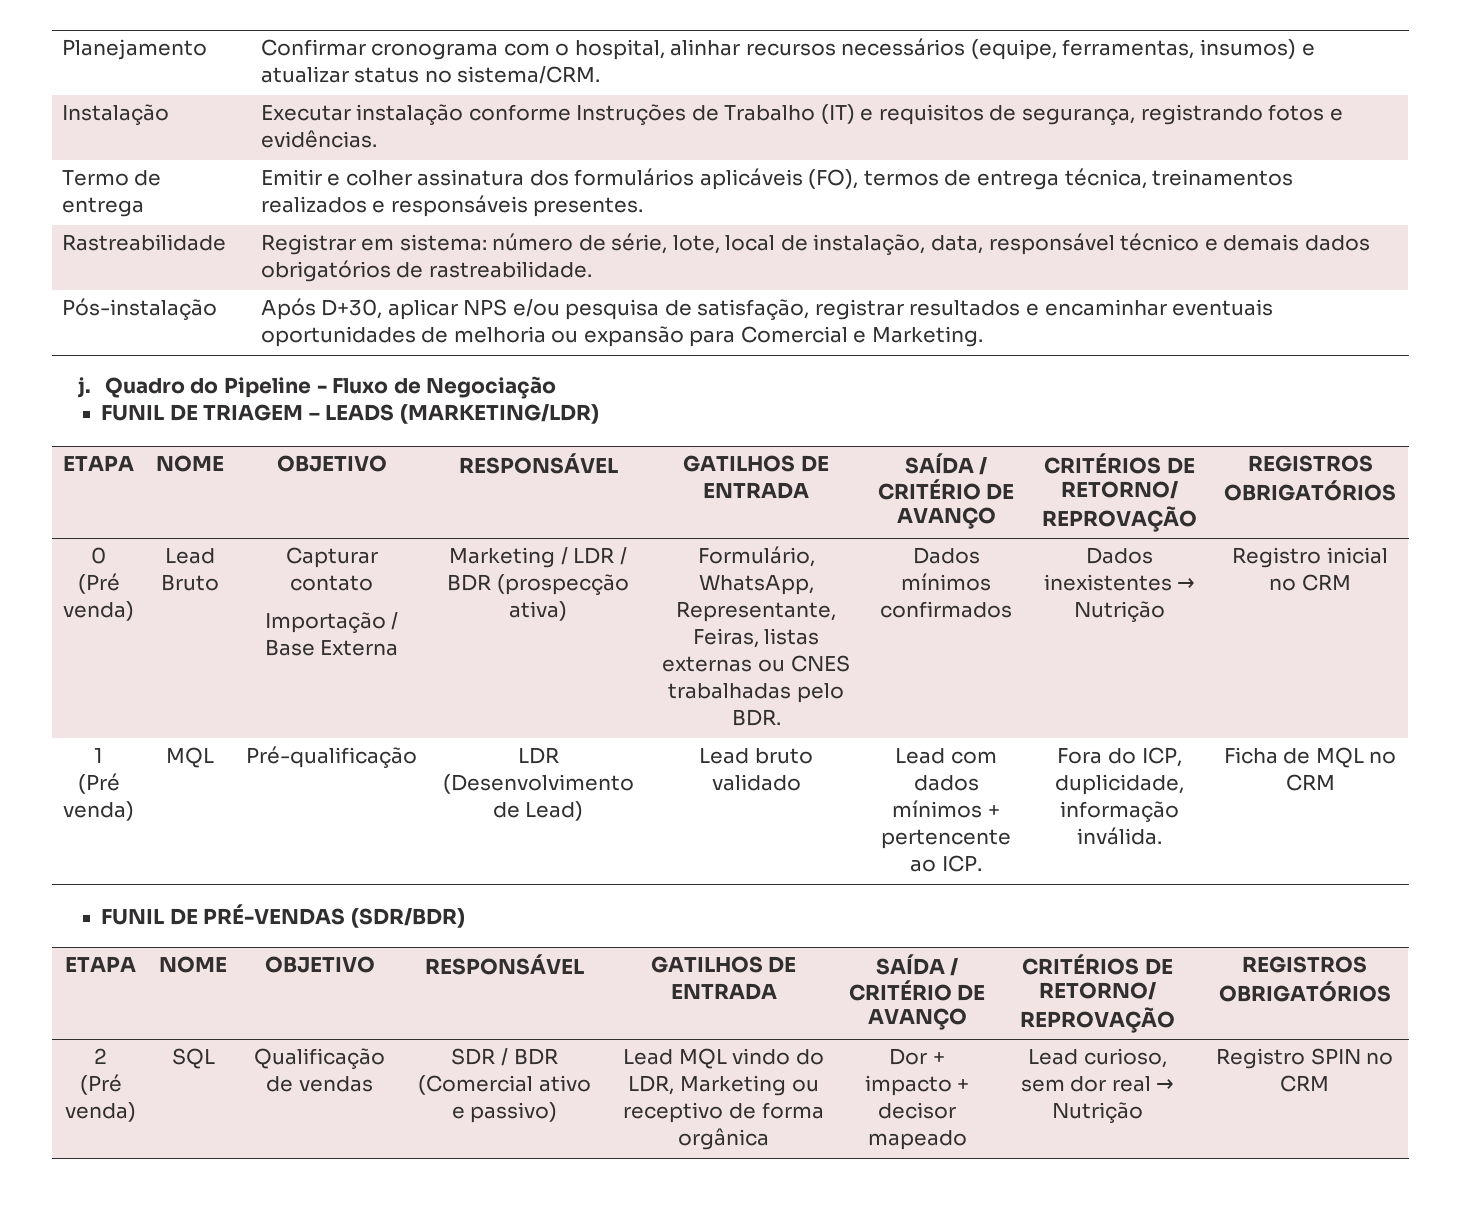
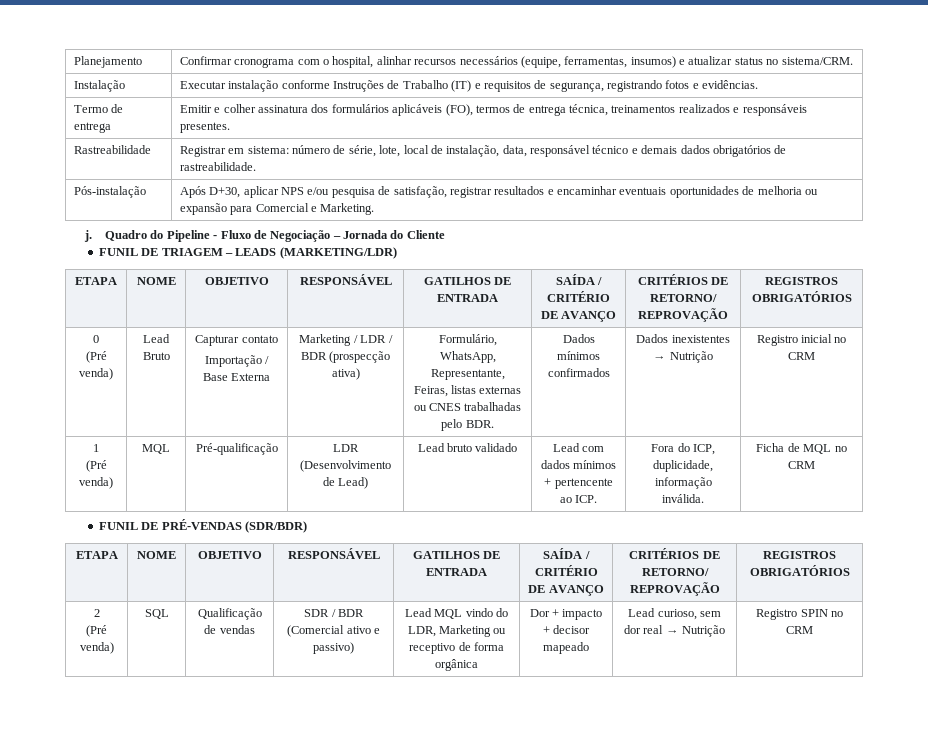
- Quadro do Pipeline - Fluxo de Negociação
+ Quadro do Pipeline - Fluxo de Negociação – Jornada do Cliente

